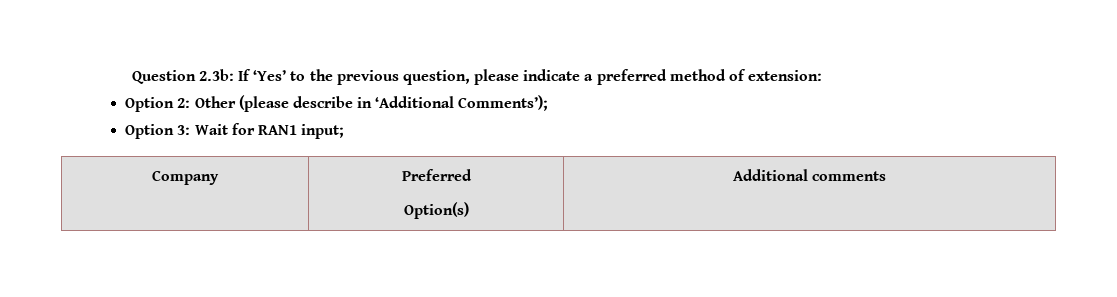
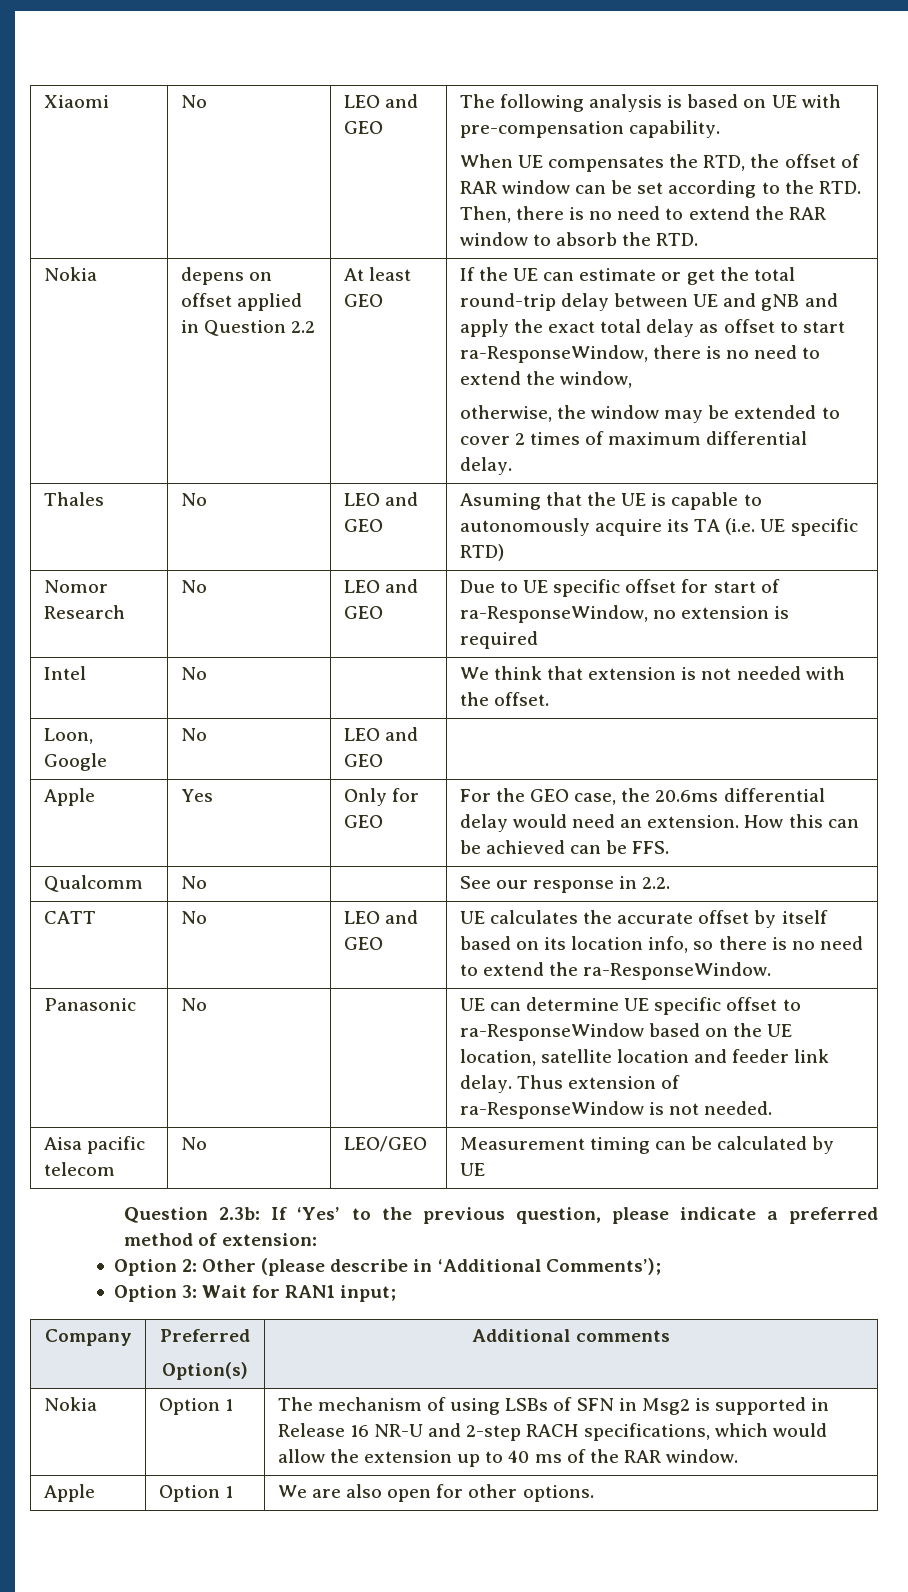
+ Xiaomi | No | LEO and GEO | The following analysis is based on UE with pre-compensation capability.
+ When UE compensates the RTD, the offset of RAR window can be set according to the RTD. Then, there is no need to extend the RAR window to absorb the RTD.
+ Nokia | depens on offset applied in Question 2.2 | At least GEO | If the UE can estimate or get the total round-trip delay between UE and gNB and apply the exact total delay as offset to start ra-ResponseWindow, there is no need to extend the window,
+ otherwise, the window may be extended to cover 2 times of maximum differential delay.
+ Thales | No | LEO and GEO | Asuming that the UE is capable to autonomously acquire its TA (i.e. UE specific RTD)
+ Nomor Research | No | LEO and GEO | Due to UE specific offset for start of ra-ResponseWindow, no extension is required
+ Intel | No | | We think that extension is not needed with the offset.
+ Loon, Google | No | LEO and GEO |
+ Apple | Yes | Only for GEO | For the GEO case, the 20.6ms differential delay would need an extension. How this can be achieved can be FFS.
+ Qualcomm | No | | See our response in 2.2.
+ CATT | No | LEO and GEO | UE calculates the accurate offset by itself based on its location info, so there is no need to extend the ra-ResponseWindow.
+ Panasonic | No | | UE can determine UE specific offset to ra-ResponseWindow based on the UE location, satellite location and feeder link delay. Thus extension of ra-ResponseWindow is not needed.
+ Aisa pacific telecom | No | LEO/GEO | Measurement timing can be calculated by UE
+ Nokia | Option 1 | The mechanism of using LSBs of SFN in Msg2 is supported in Release 16 NR-U and 2-step RACH specifications, which would allow the extension up to 40 ms of the RAR window.
+ Apple | Option 1 | We are also open for other options.

